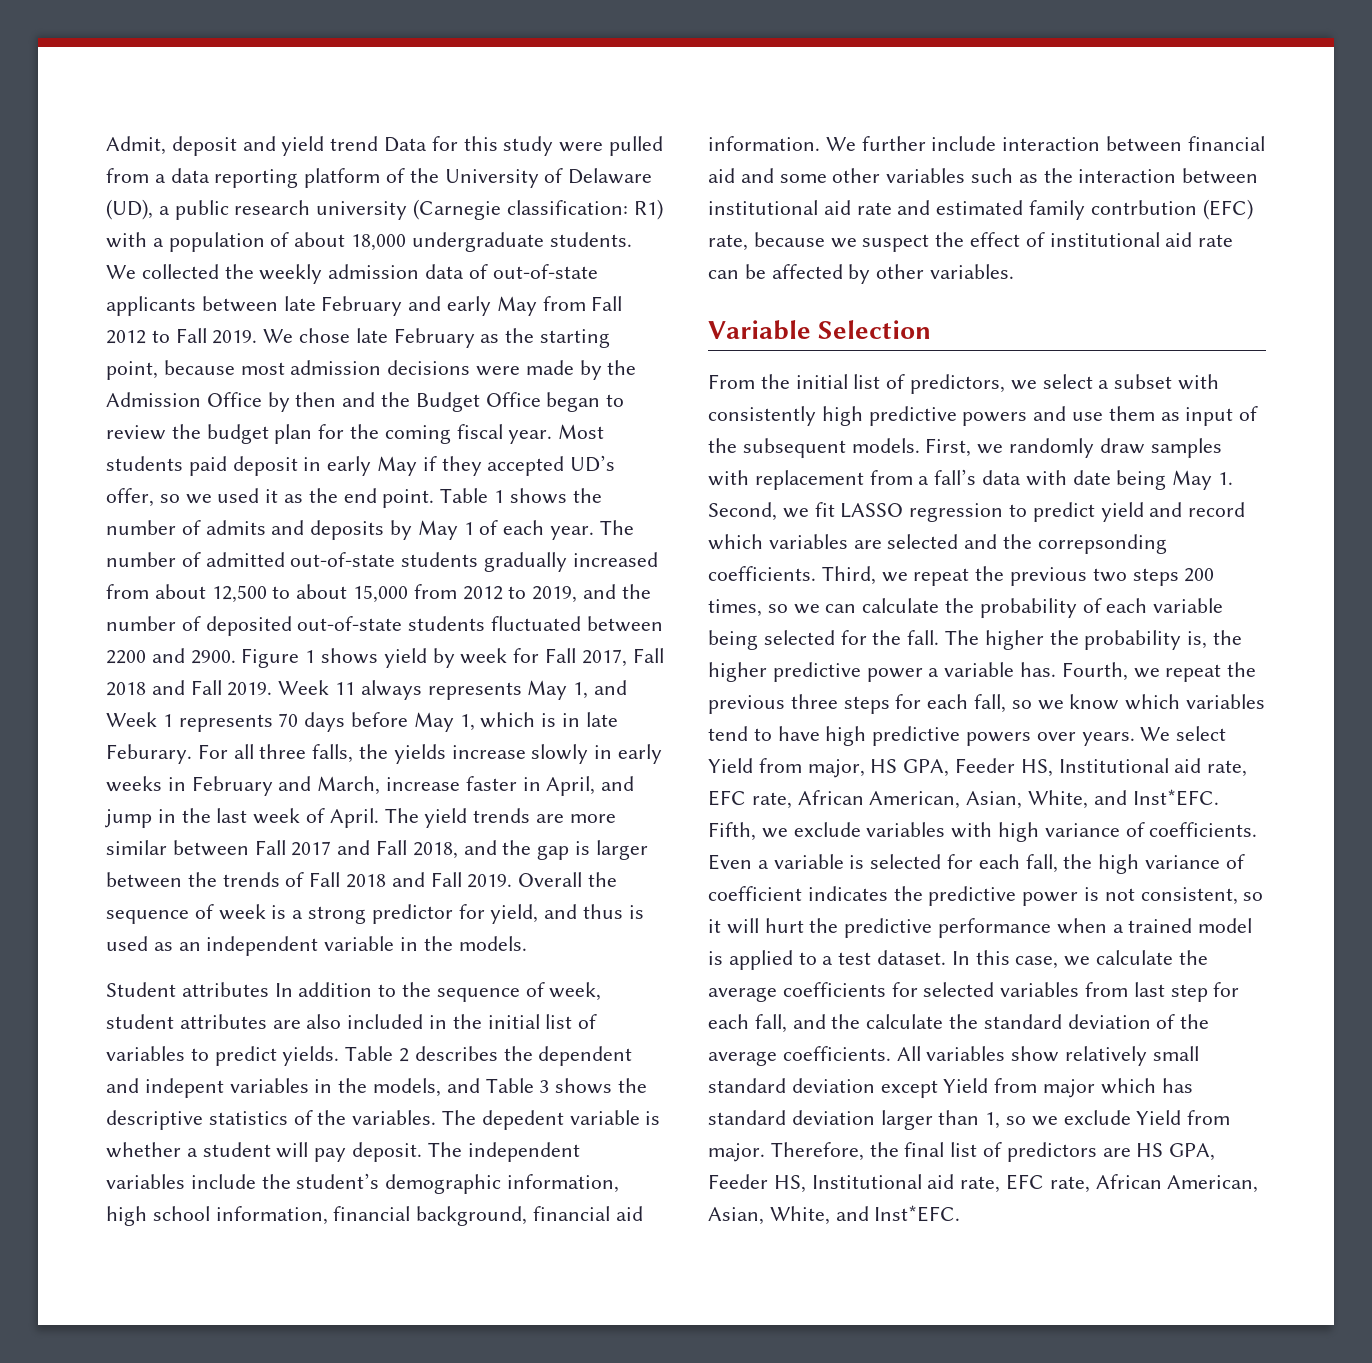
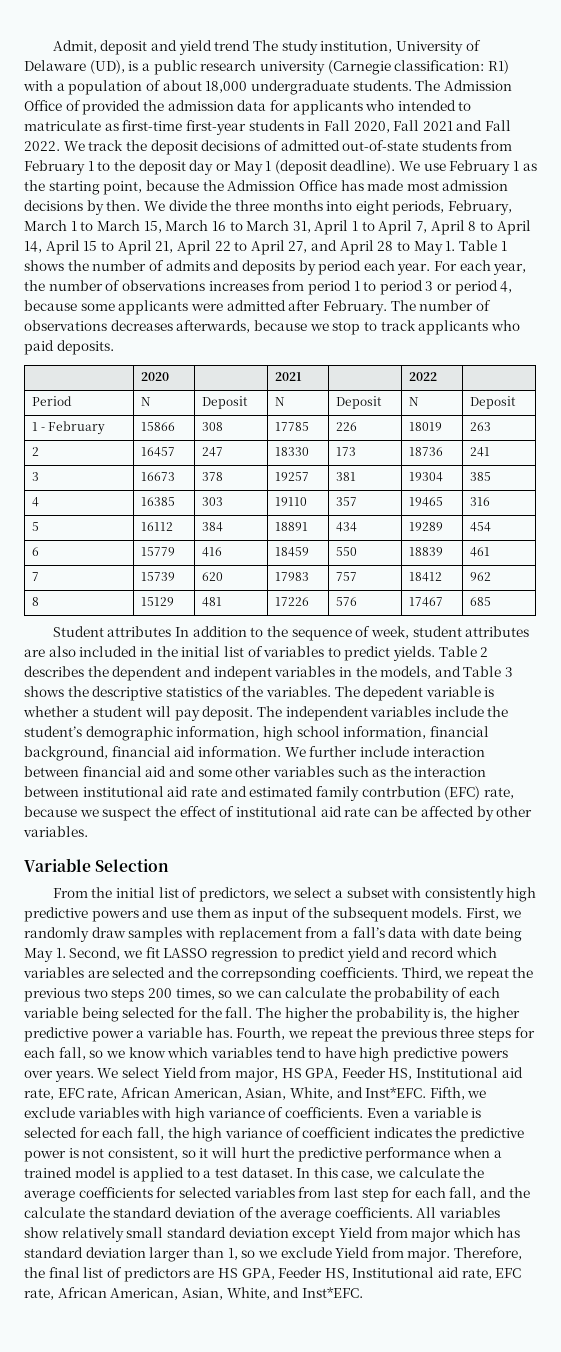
- Admit, deposit and yield trend Data for this study were pulled from a data reporting platform of the University of Delaware (UD), a public research university (Carnegie classification: R1) with a population of about 18,000 undergraduate students.
+ Admit, deposit and yield trend The study institution, University of Delaware (UD), is a public research university (Carnegie classification: R1) with a population of about 18,000 undergraduate students.
- We collected the weekly admission data of out-of-state applicants between late February and early May from Fall 2012 to Fall 2019. We chose late February as the starting point, because most admission decisions were made by the Admission Office by then and the Budget Office began to review the budget plan for the coming fiscal year. Most students paid deposit in early May if they accepted UD’s offer, so we used it as the end point. Table 1 shows the number of admits and deposits by May 1 of each year. The number of admitted out-of-state students gradually increased from about 12,500 to about 15,000 from 2012 to 2019, and the number of deposited out-of-state students fluctuated between 2200 and 2900. Figure 1 shows yield by week for Fall 2017, Fall 2018 and Fall 2019. Week 11 always represents May 1, and Week 1 represents 70 days before May 1, which is in late Feburary. For all three falls, the yields increase slowly in early weeks in February and March, increase faster in April, and jump in the last week of April. The yield trends are more similar between Fall 2017 and Fall 2018, and the gap is larger between the trends of Fall 2018 and Fall 2019. Overall the sequence of week is a strong predictor for yield, and thus is used as an independent variable in the models.
+ The Admission Office of provided the admission data for applicants who intended to matriculate as first-time first-year students in Fall 2020, Fall 2021 and Fall 2022. We track the deposit decisions of admitted out-of-state students from February 1 to the deposit day or May 1 (deposit deadline). We use February 1 as the starting point, because the Admission Office has made most admission decisions by then. We divide the three months into eight periods, February, March 1 to March 15, March 16 to March 31, April 1 to April 7, April 8 to April 14, April 15 to April 21, April 22 to April 27, and April 28 to May 1. Table 1 shows the number of admits and deposits by period each year. For each year, the number of observations increases from period 1 to period 3 or period 4, because some applicants were admitted after February. The number of observations decreases afterwards, because we stop to track applicants who paid deposits.
+ | 2020 | | 2021 | | 2022 |
+ Period | N | Deposit | N | Deposit | N | Deposit
+ 1 - February | 15866 | 308 | 17785 | 226 | 18019 | 263
+ 2 | 16457 | 247 | 18330 | 173 | 18736 | 241
+ 3 | 16673 | 378 | 19257 | 381 | 19304 | 385
+ 4 | 16385 | 303 | 19110 | 357 | 19465 | 316
+ 5 | 16112 | 384 | 18891 | 434 | 19289 | 454
+ 6 | 15779 | 416 | 18459 | 550 | 18839 | 461
+ 7 | 15739 | 620 | 17983 | 757 | 18412 | 962
+ 8 | 15129 | 481 | 17226 | 576 | 17467 | 685

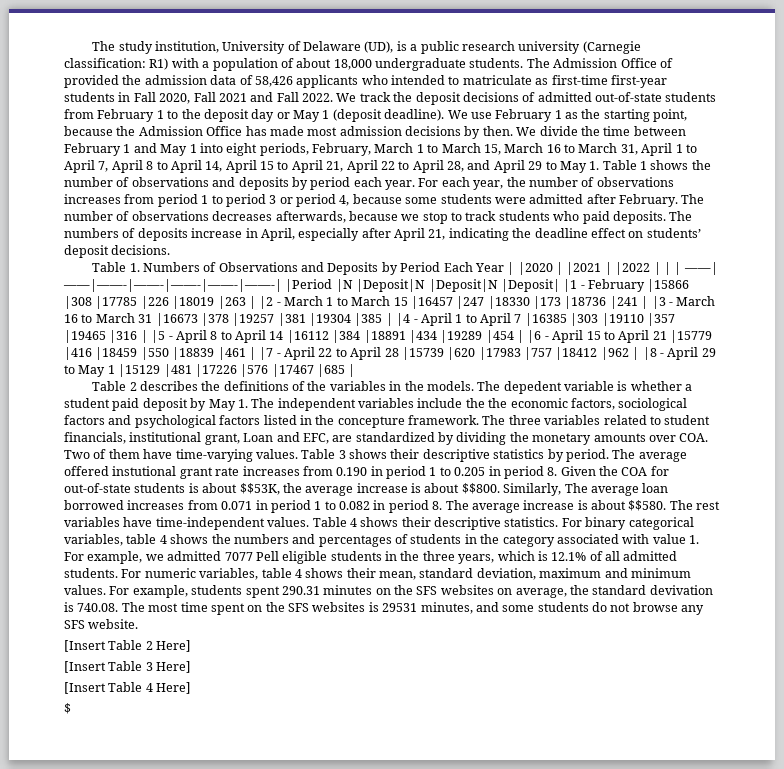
- Admit, deposit and yield trend The study institution, University of Delaware (UD), is a public research university (Carnegie classification: R1) with a population of about 18,000 undergraduate students.
+ The study institution, University of Delaware (UD), is a public research university (Carnegie classification: R1) with a population of about 18,000 undergraduate students.
- The Admission Office of provided the admission data for applicants who intended to matriculate as first-time first-year students in Fall 2020, Fall 2021 and Fall 2022.
+ The Admission Office of provided the admission data of 58,426 applicants who intended to matriculate as first-time first-year students in Fall 2020, Fall 2021 and Fall 2022.
- We divide the three months into eight periods, February, March 1 to March 15, March 16 to March 31, April 1 to April 7, April 8 to April 14, April 15 to April 21, April 22 to April 27, and April 28 to May 1. Table 1 shows the number of admits and deposits by period each year.
+ We divide the time between February 1 and May 1 into eight periods, February, March 1 to March 15, March 16 to March 31, April 1 to April 7, April 8 to April 14, April 15 to April 21, April 22 to April 28, and April 29 to May 1. Table 1 shows the number of observations and deposits by period each year.
- For each year, the number of observations increases from period 1 to period 3 or period 4, because some applicants were admitted after February.
+ For each year, the number of observations increases from period 1 to period 3 or period 4, because some students were admitted after February.
- The number of observations decreases afterwards, because we stop to track applicants who paid deposits.
- | 2020 | | 2021 | | 2022 |
- Period | N | Deposit | N | Deposit | N | Deposit
- 1 - February | 15866 | 308 | 17785 | 226 | 18019 | 263
- 2 | 16457 | 247 | 18330 | 173 | 18736 | 241
- 3 | 16673 | 378 | 19257 | 381 | 19304 | 385
- 4 | 16385 | 303 | 19110 | 357 | 19465 | 316
- 5 | 16112 | 384 | 18891 | 434 | 19289 | 454
- 6 | 15779 | 416 | 18459 | 550 | 18839 | 461
- 7 | 15739 | 620 | 17983 | 757 | 18412 | 962
- 8 | 15129 | 481 | 17226 | 576 | 17467 | 685
- Student attributes In addition to the sequence of week, student attributes are also included in the initial list of variables to predict yields. Table 2 describes the dependent and indepent variables in the models, and Table 3 shows the descriptive statistics of the variables.
+ The number of observations decreases afterwards, because we stop to track students who paid deposits. The numbers of deposits increase in April, especially after April 21, indicating the deadline effect on students’ deposit decisions.
+ Table 1. Numbers of Observations and Deposits by Period Each Year | |2020 | |2021 | |2022 | | | ——| ——|——-|——-|——-|——-|——-| |Period |N |Deposit|N |Deposit|N |Deposit| |1 - February |15866 |308 |17785 |226 |18019 |263 | |2 - March 1 to March 15 |16457 |247 |18330 |173 |18736 |241 | |3 - March 16 to March 31 |16673 |378 |19257 |381 |19304 |385 | |4 - April 1 to April 7 |16385 |303 |19110 |357 |19465 |316 | |5 - April 8 to April 14 |16112 |384 |18891 |434 |19289 |454 | |6 - April 15 to April 21 |15779 |416 |18459 |550 |18839 |461 | |7 - April 22 to April 28 |15739 |620 |17983 |757 |18412 |962 | |8 - April 29 to May 1 |15129 |481 |17226 |576 |17467 |685 |
+ Table 2 describes the definitions of the variables in the models.
- The depedent variable is whether a student will pay deposit. The independent variables include the student’s demographic information, high school information, financial background, financial aid information. We further include interaction between financial aid and some other variables such as the interaction between institutional aid rate and estimated family contrbution (EFC) rate, because we suspect the effect of institutional aid rate can be affected by other variables.
- Variable Selection
- From the initial list of predictors, we select a subset with consistently high predictive powers and use them as input of the subsequent models. First, we randomly draw samples with replacement from a fall’s data with date being May 1. Second, we fit LASSO regression to predict yield and record which variables are selected and the correpsonding coefficients. Third, we repeat the previous two steps 200 times, so we can calculate the probability of each variable being selected for the fall. The higher the probability is, the higher predictive power a variable has. Fourth, we repeat the previous three steps for each fall, so we know which variables tend to have high predictive powers over years. We select Yield from major, HS GPA, Feeder HS, Institutional aid rate, EFC rate, African American, Asian, White, and Inst*EFC. Fifth, we exclude variables with high variance of coefficients. Even a variable is selected for each fall, the high variance of coefficient indicates the predictive power is not consistent, so it will hurt the predictive performance when a trained model is applied to a test dataset. In this case, we calculate the average coefficients for selected variables from last step for each fall, and the calculate the standard deviation of the average coefficients. All variables show relatively small standard deviation except Yield from major which has standard deviation larger than 1, so we exclude Yield from major. Therefore, the final list of predictors are HS GPA, Feeder HS, Institutional aid rate, EFC rate, African American, Asian, White, and Inst*EFC.
+ The depedent variable is whether a student paid deposit by May 1. The independent variables include the the economic factors, sociological factors and psychological factors listed in the concepture framework. The three variables related to student financials, institutional grant, Loan and EFC, are standardized by dividing the monetary amounts over COA. Two of them have time-varying values. Table 3 shows their descriptive statistics by period. The average offered instutional grant rate increases from 0.190 in period 1 to 0.205 in period 8. Given the COA for out-of-state students is about $$53K, the average increase is about $$800. Similarly, The average loan borrowed increases from 0.071 in period 1 to 0.082 in period 8. The average increase is about $$580. The rest variables have time-independent values. Table 4 shows their descriptive statistics. For binary categorical variables, table 4 shows the numbers and percentages of students in the category associated with value 1. For example, we admitted 7077 Pell eligible students in the three years, which is 12.1% of all admitted students. For numeric variables, table 4 shows their mean, standard deviation, maximum and minimum values. For example, students spent 290.31 minutes on the SFS websites on average, the standard devivation is 740.08. The most time spent on the SFS websites is 29531 minutes, and some students do not browse any SFS website.
+ [Insert Table 2 Here]
+ [Insert Table 3 Here]
+ [Insert Table 4 Here]
+ $

